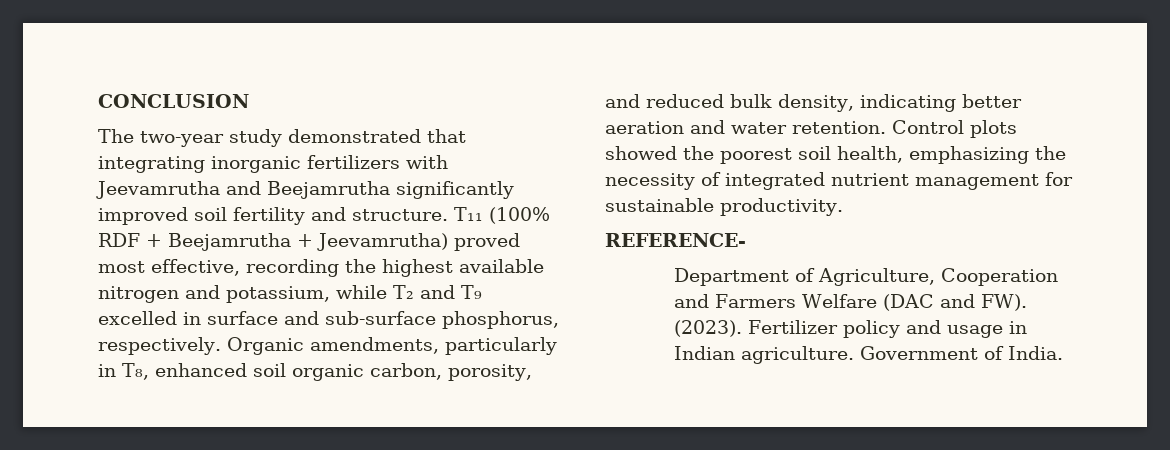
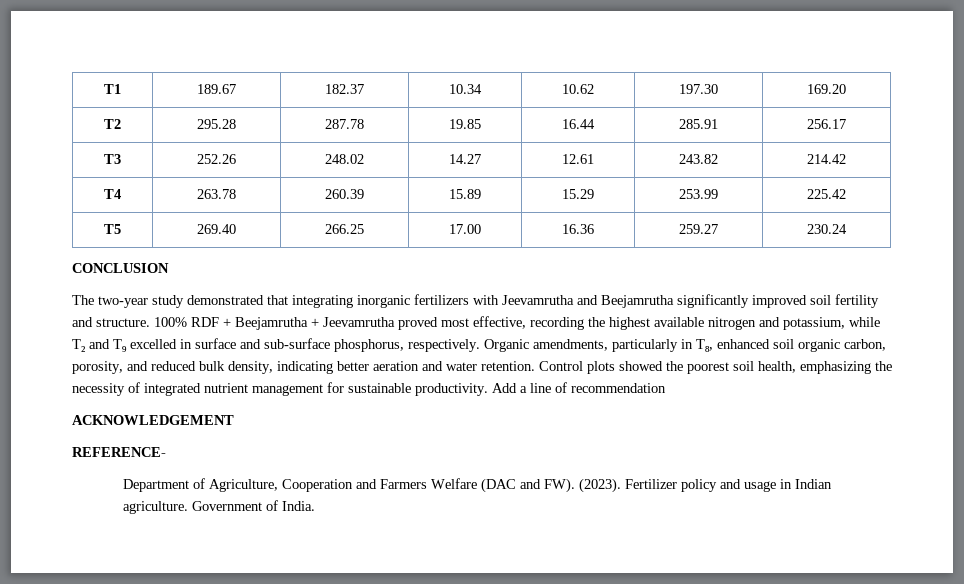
+ T1 | 189.67 | 182.37 | 10.34 | 10.62 | 197.30 | 169.20
+ T2 | 295.28 | 287.78 | 19.85 | 16.44 | 285.91 | 256.17
+ T3 | 252.26 | 248.02 | 14.27 | 12.61 | 243.82 | 214.42
+ T4 | 263.78 | 260.39 | 15.89 | 15.29 | 253.99 | 225.42
+ T5 | 269.40 | 266.25 | 17.00 | 16.36 | 259.27 | 230.24
- T₁₁ (100% RDF + Beejamrutha + Jeevamrutha) proved most effective, recording the highest available nitrogen and potassium, while T₂ and T₉ excelled in surface and sub-surface phosphorus, respectively.
+ 100% RDF + Beejamrutha + Jeevamrutha proved most effective, recording the highest available nitrogen and potassium, while T₂ and T₉ excelled in surface and sub-surface phosphorus, respectively.
+ Add a line of recommendation
+ ACKNOWLEDGEMENT

